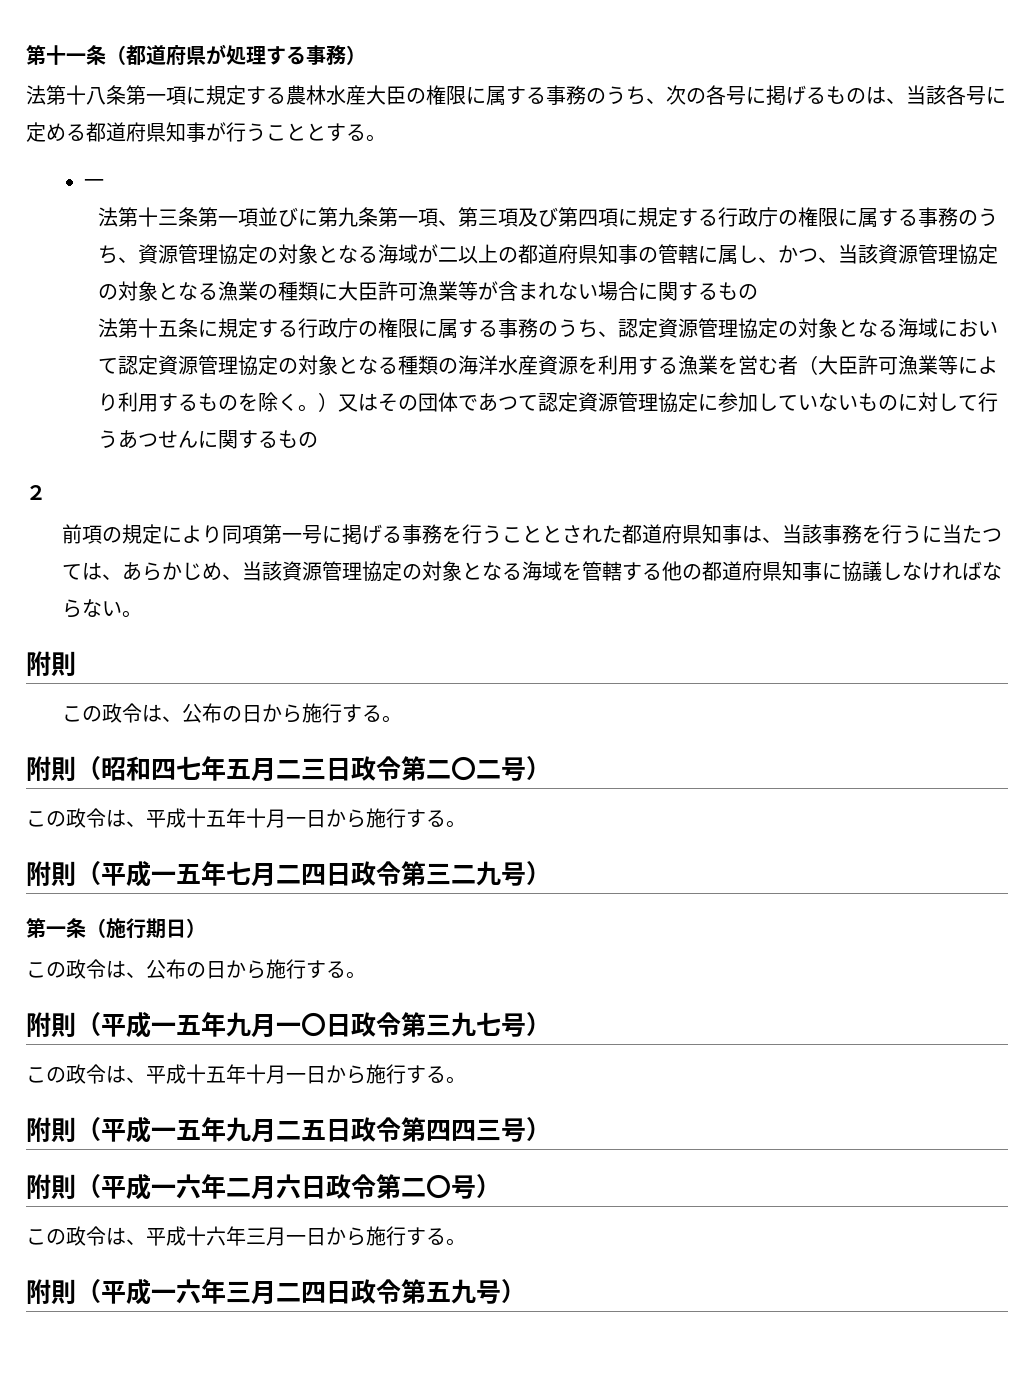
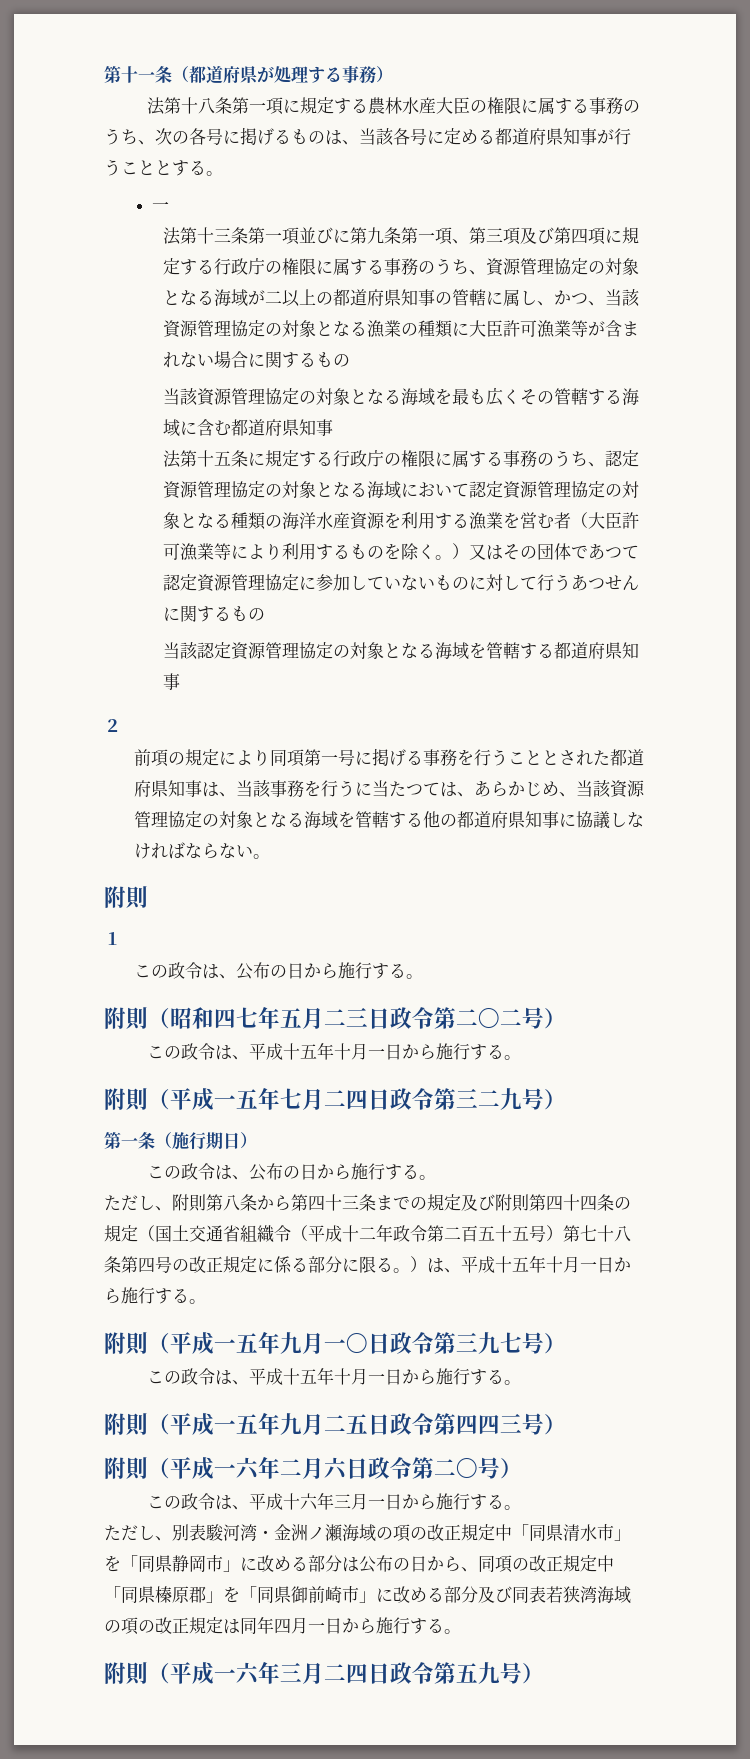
+ 当該資源管理協定の対象となる海域を最も広くその管轄する海域に含む都道府県知事
+ 当該認定資源管理協定の対象となる海域を管轄する都道府県知事
+ １
+ ただし、附則第八条から第四十三条までの規定及び附則第四十四条の規定（国土交通省組織令（平成十二年政令第二百五十五号）第七十八条第四号の改正規定に係る部分に限る。）は、平成十五年十月一日から施行する。
+ ただし、別表駿河湾・金洲ノ瀬海域の項の改正規定中「同県清水市」を「同県静岡市」に改める部分は公布の日から、同項の改正規定中「同県榛原郡」を「同県御前崎市」に改める部分及び同表若狭湾海域の項の改正規定は同年四月一日から施行する。

